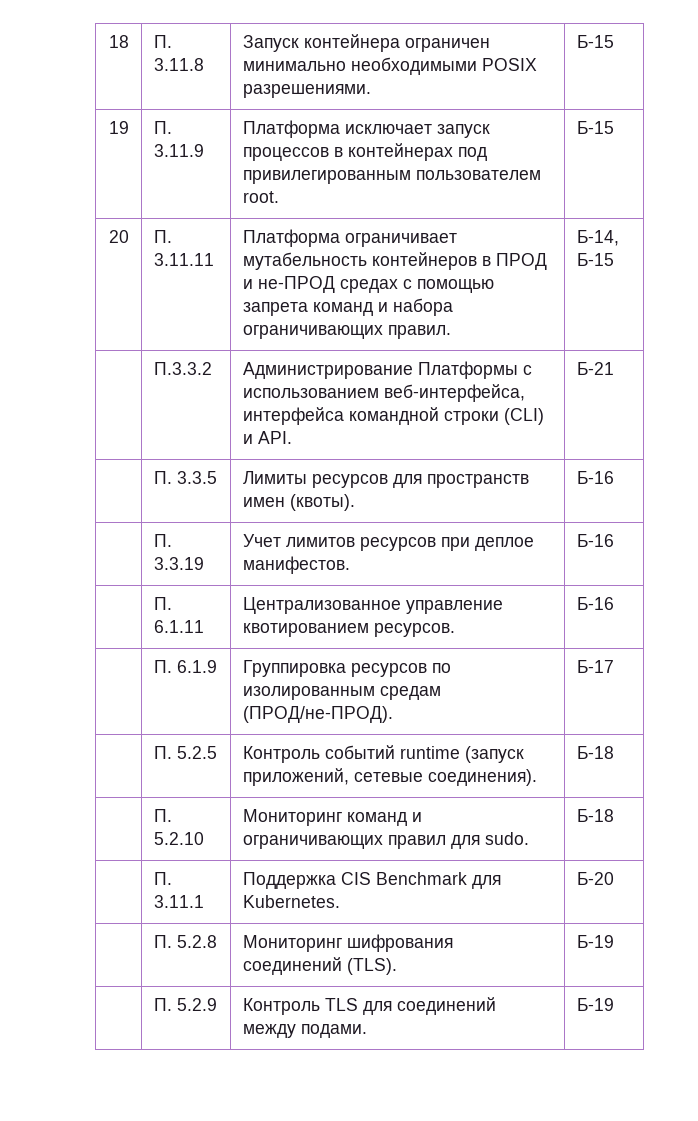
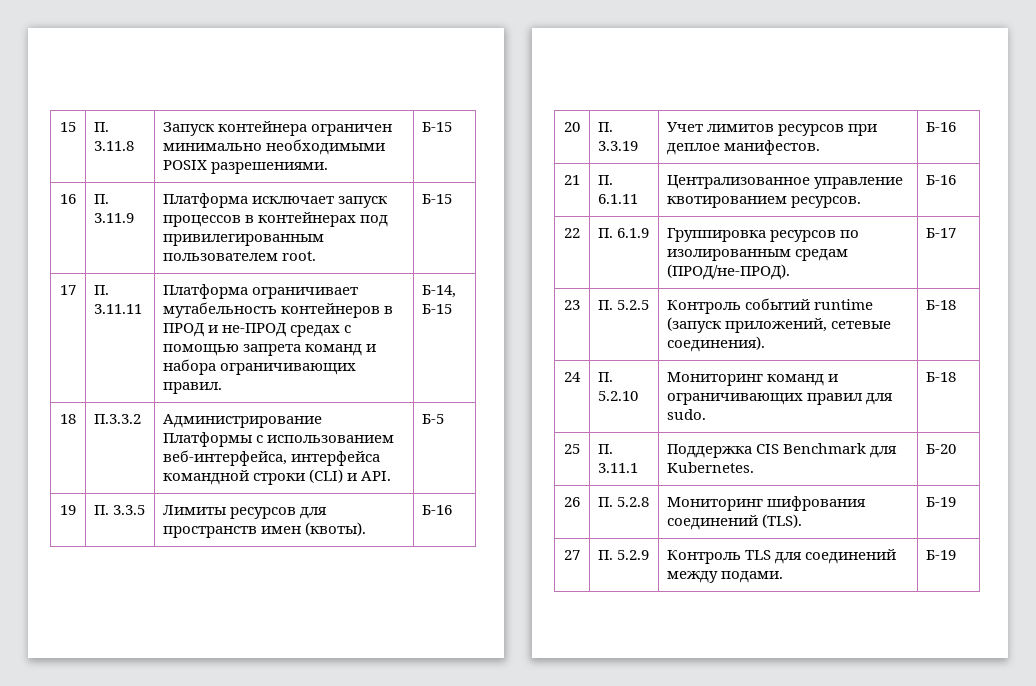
- 18 | П. 3.11.8 | Запуск контейнера ограничен минимально необходимыми POSIX разрешениями. | Б-15
+ 15 | П. 3.11.8 | Запуск контейнера ограничен минимально необходимыми POSIX разрешениями. | Б-15
- 19 | П. 3.11.9 | Платформа исключает запуск процессов в контейнерах под привилегированным пользователем root. | Б-15
+ 16 | П. 3.11.9 | Платформа исключает запуск процессов в контейнерах под привилегированным пользователем root. | Б-15
- 20 | П. 3.11.11 | Платформа ограничивает мутабельность контейнеров в ПРОД и не-ПРОД средах с помощью запрета команд и набора ограничивающих правил. | Б-14, Б-15
+ 17 | П. 3.11.11 | Платформа ограничивает мутабельность контейнеров в ПРОД и не-ПРОД средах с помощью запрета команд и набора ограничивающих правил. | Б-14, Б-15
- | П.3.3.2 | Администрирование Платформы с использованием веб-интерфейса, интерфейса командной строки (CLI) и API. | Б-21
- | П. 3.3.5 | Лимиты ресурсов для пространств имен (квоты). | Б-16
+ 18 | П.3.3.2 | Администрирование Платформы с использованием веб-интерфейса, интерфейса командной строки (CLI) и API. | Б-5
+ 19 | П. 3.3.5 | Лимиты ресурсов для пространств имен (квоты). | Б-16
- | П. 3.3.19 | Учет лимитов ресурсов при деплое манифестов. | Б-16
+ 20 | П. 3.3.19 | Учет лимитов ресурсов при деплое манифестов. | Б-16
- | П. 6.1.11 | Централизованное управление квотированием ресурсов. | Б-16
+ 21 | П. 6.1.11 | Централизованное управление квотированием ресурсов. | Б-16
- | П. 6.1.9 | Группировка ресурсов по изолированным средам (ПРОД/не-ПРОД). | Б-17
+ 22 | П. 6.1.9 | Группировка ресурсов по изолированным средам (ПРОД/не-ПРОД). | Б-17
- | П. 5.2.5 | Контроль событий runtime (запуск приложений, сетевые соединения). | Б-18
+ 23 | П. 5.2.5 | Контроль событий runtime (запуск приложений, сетевые соединения). | Б-18
- | П. 5.2.10 | Мониторинг команд и ограничивающих правил для sudo. | Б-18
+ 24 | П. 5.2.10 | Мониторинг команд и ограничивающих правил для sudo. | Б-18
- | П. 3.11.1 | Поддержка CIS Benchmark для Kubernetes. | Б-20
+ 25 | П. 3.11.1 | Поддержка CIS Benchmark для Kubernetes. | Б-20
- | П. 5.2.8 | Мониторинг шифрования соединений (TLS). | Б-19
+ 26 | П. 5.2.8 | Мониторинг шифрования соединений (TLS). | Б-19
- | П. 5.2.9 | Контроль TLS для соединений между подами. | Б-19
+ 27 | П. 5.2.9 | Контроль TLS для соединений между подами. | Б-19

